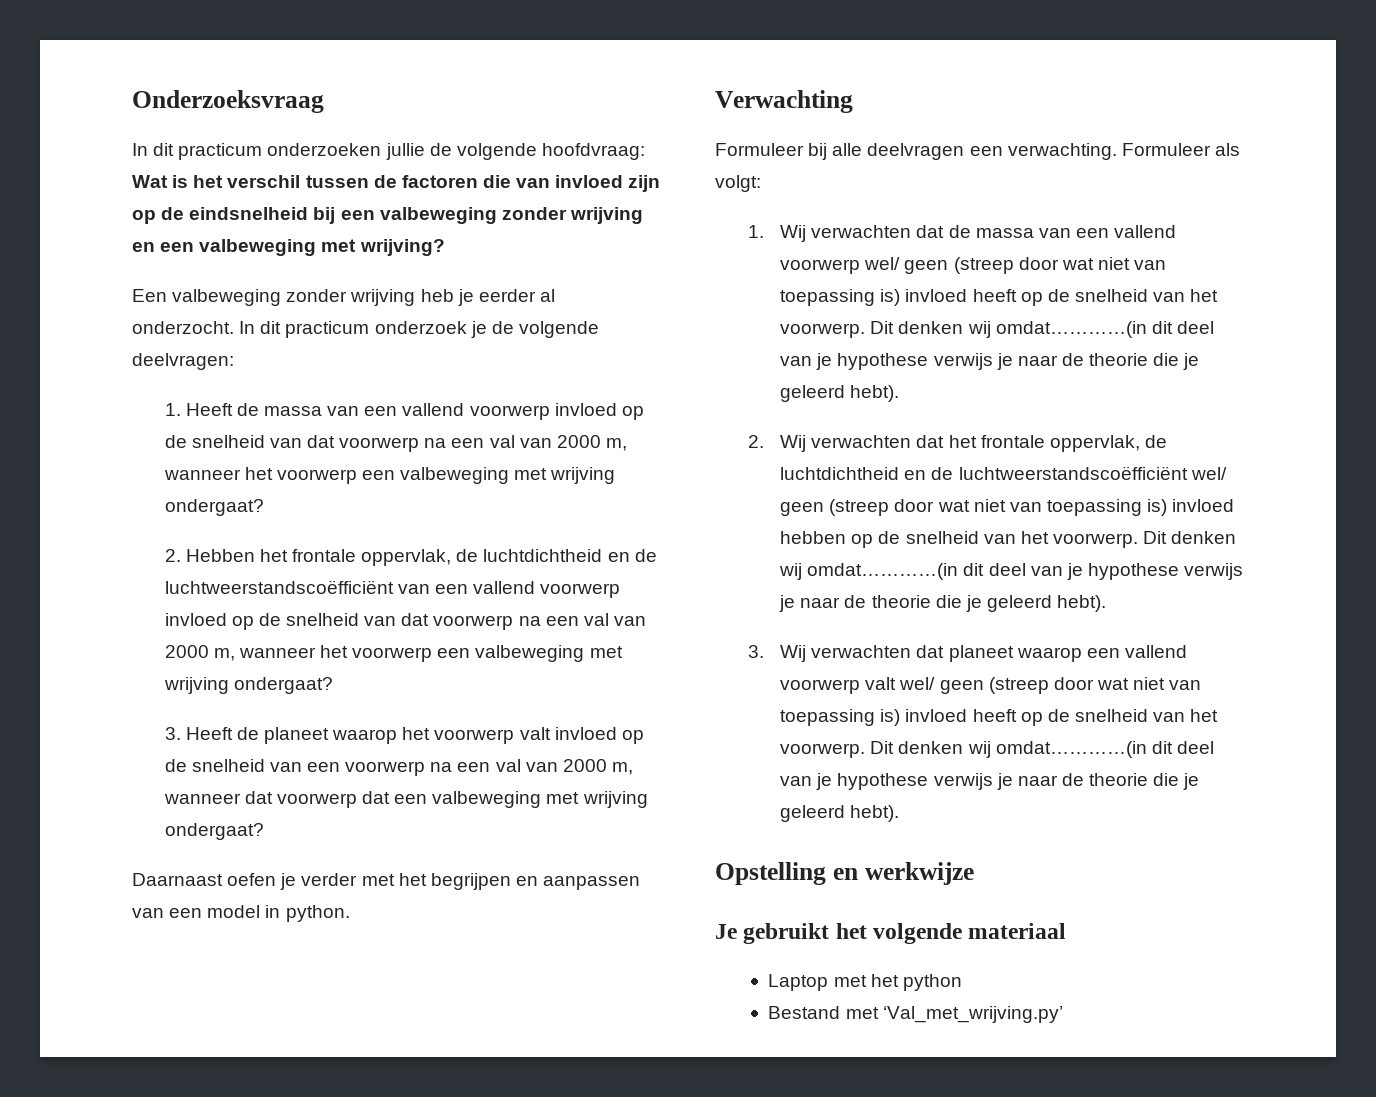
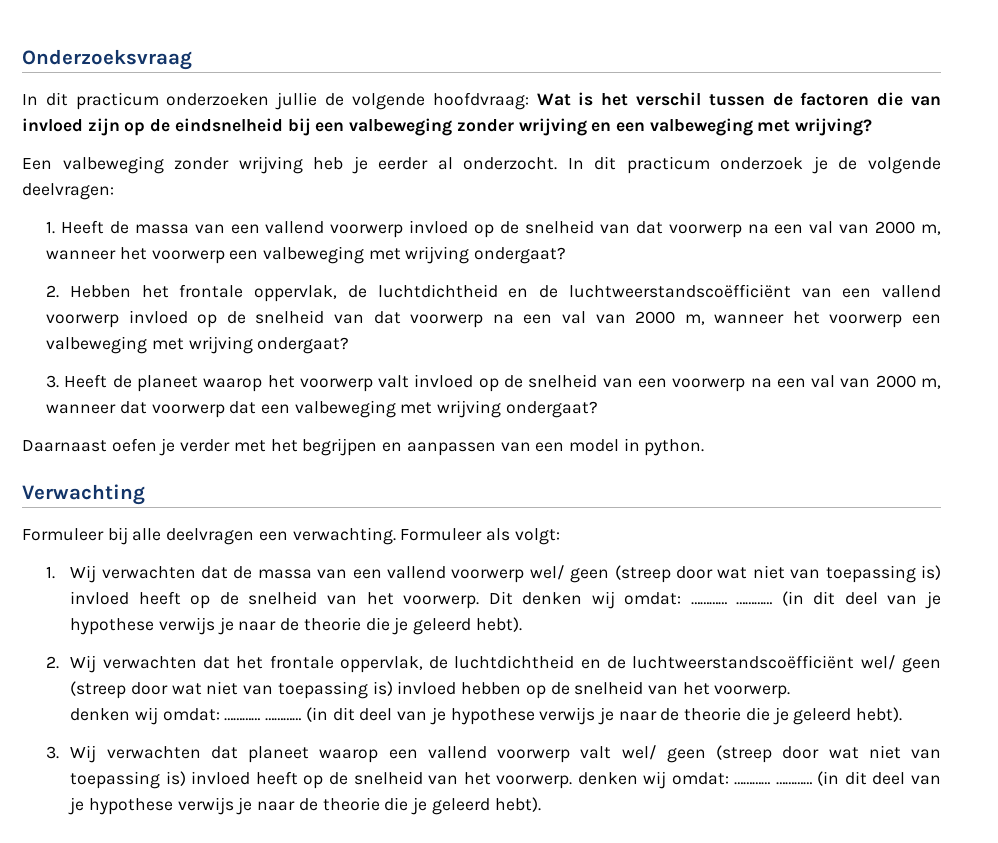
- 1. Wij verwachten dat de massa van een vallend voorwerp wel/ geen (streep door wat niet van toepassing is) invloed heeft op de snelheid van het voorwerp. Dit denken wij omdat…………(in dit deel van je hypothese verwijs je naar de theorie die je geleerd hebt).
+ 1. Wij verwachten dat de massa van een vallend voorwerp wel/ geen (streep door wat niet van toepassing is) invloed heeft op de snelheid van het voorwerp. Dit denken wij omdat: ………… ………… (in dit deel van je hypothese verwijs je naar de theorie die je geleerd hebt).
- 2. Wij verwachten dat het frontale oppervlak, de luchtdichtheid en de luchtweerstandscoëfficiënt wel/ geen (streep door wat niet van toepassing is) invloed hebben op de snelheid van het voorwerp. Dit denken wij omdat…………(in dit deel van je hypothese verwijs je naar de theorie die je geleerd hebt).
+ 2. Wij verwachten dat het frontale oppervlak, de luchtdichtheid en de luchtweerstandscoëfficiënt wel/ geen (streep door wat niet van toepassing is) invloed hebben op de snelheid van het voorwerp.
+ denken wij omdat: ………… ………… (in dit deel van je hypothese verwijs je naar de theorie die je geleerd hebt).
- 3. Wij verwachten dat planeet waarop een vallend voorwerp valt wel/ geen (streep door wat niet van toepassing is) invloed heeft op de snelheid van het voorwerp. Dit denken wij omdat…………(in dit deel van je hypothese verwijs je naar de theorie die je geleerd hebt).
+ 3. Wij verwachten dat planeet waarop een vallend voorwerp valt wel/ geen (streep door wat niet van toepassing is) invloed heeft op de snelheid van het voorwerp. denken wij omdat: ………… ………… (in dit deel van je hypothese verwijs je naar de theorie die je geleerd hebt).
- Opstelling en werkwijze
- Je gebruikt het volgende materiaal
- Laptop met het python
- Bestand met ‘Val_met_wrijving.py’

